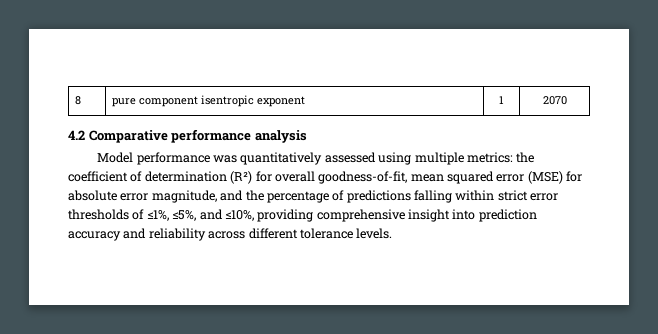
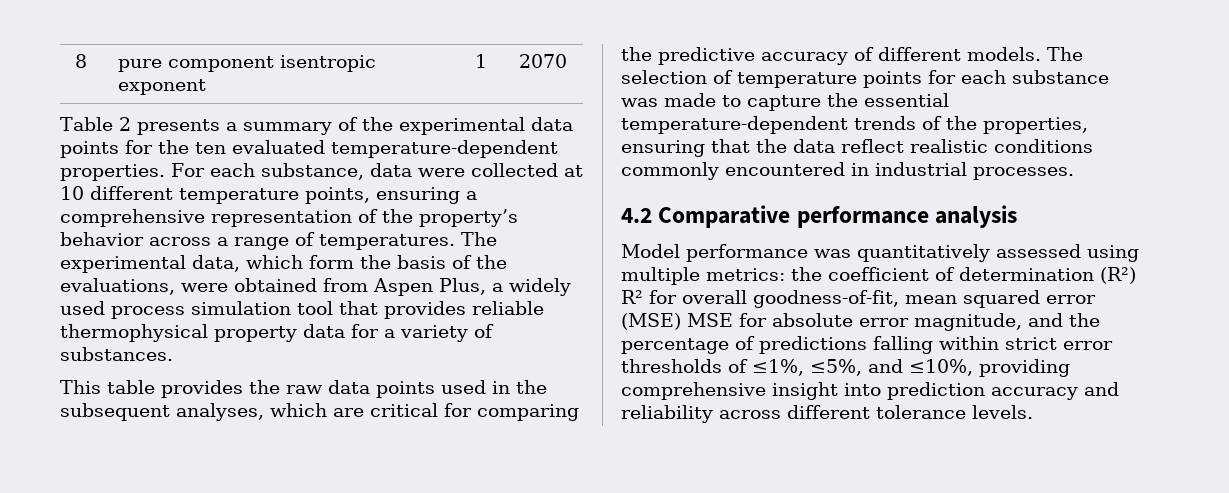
+ Table 2 presents a summary of the experimental data points for the ten evaluated temperature-dependent properties. For each substance, data were collected at 10 different temperature points, ensuring a comprehensive representation of the property’s behavior across a range of temperatures. The experimental data, which form the basis of the evaluations, were obtained from Aspen Plus, a widely used process simulation tool that provides reliable thermophysical property data for a variety of substances.
+ This table provides the raw data points used in the subsequent analyses, which are critical for comparing the predictive accuracy of different models. The selection of temperature points for each substance was made to capture the essential temperature-dependent trends of the properties, ensuring that the data reflect realistic conditions commonly encountered in industrial processes.
- Model performance was quantitatively assessed using multiple metrics: the coefficient of determination (R²) for overall goodness-of-fit, mean squared error (MSE) for absolute error magnitude, and the percentage of predictions falling within strict error thresholds of ≤1%, ≤5%, and ≤10%, providing comprehensive insight into prediction accuracy and reliability across different tolerance levels.
+ Model performance was quantitatively assessed using multiple metrics: the coefficient of determination (R²) R² for overall goodness-of-fit, mean squared error (MSE) MSE for absolute error magnitude, and the percentage of predictions falling within strict error thresholds of ≤1%, ≤5%, and ≤10%, providing comprehensive insight into prediction accuracy and reliability across different tolerance levels.

